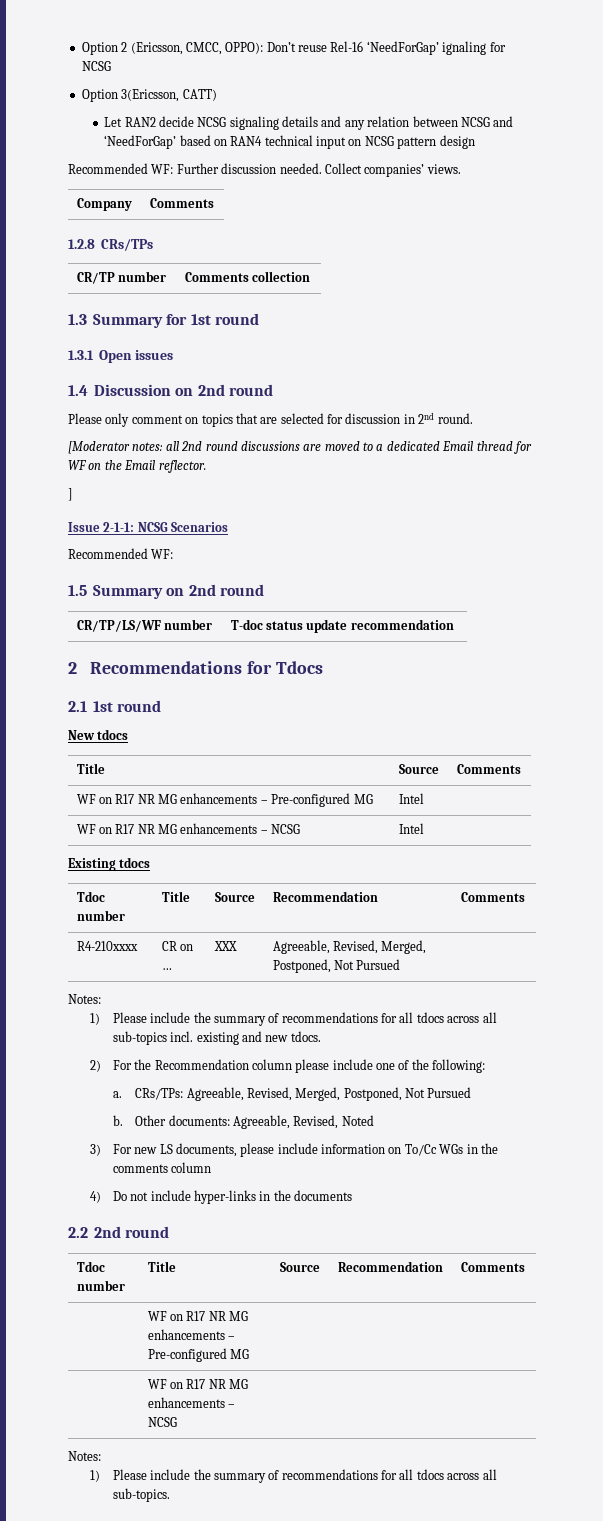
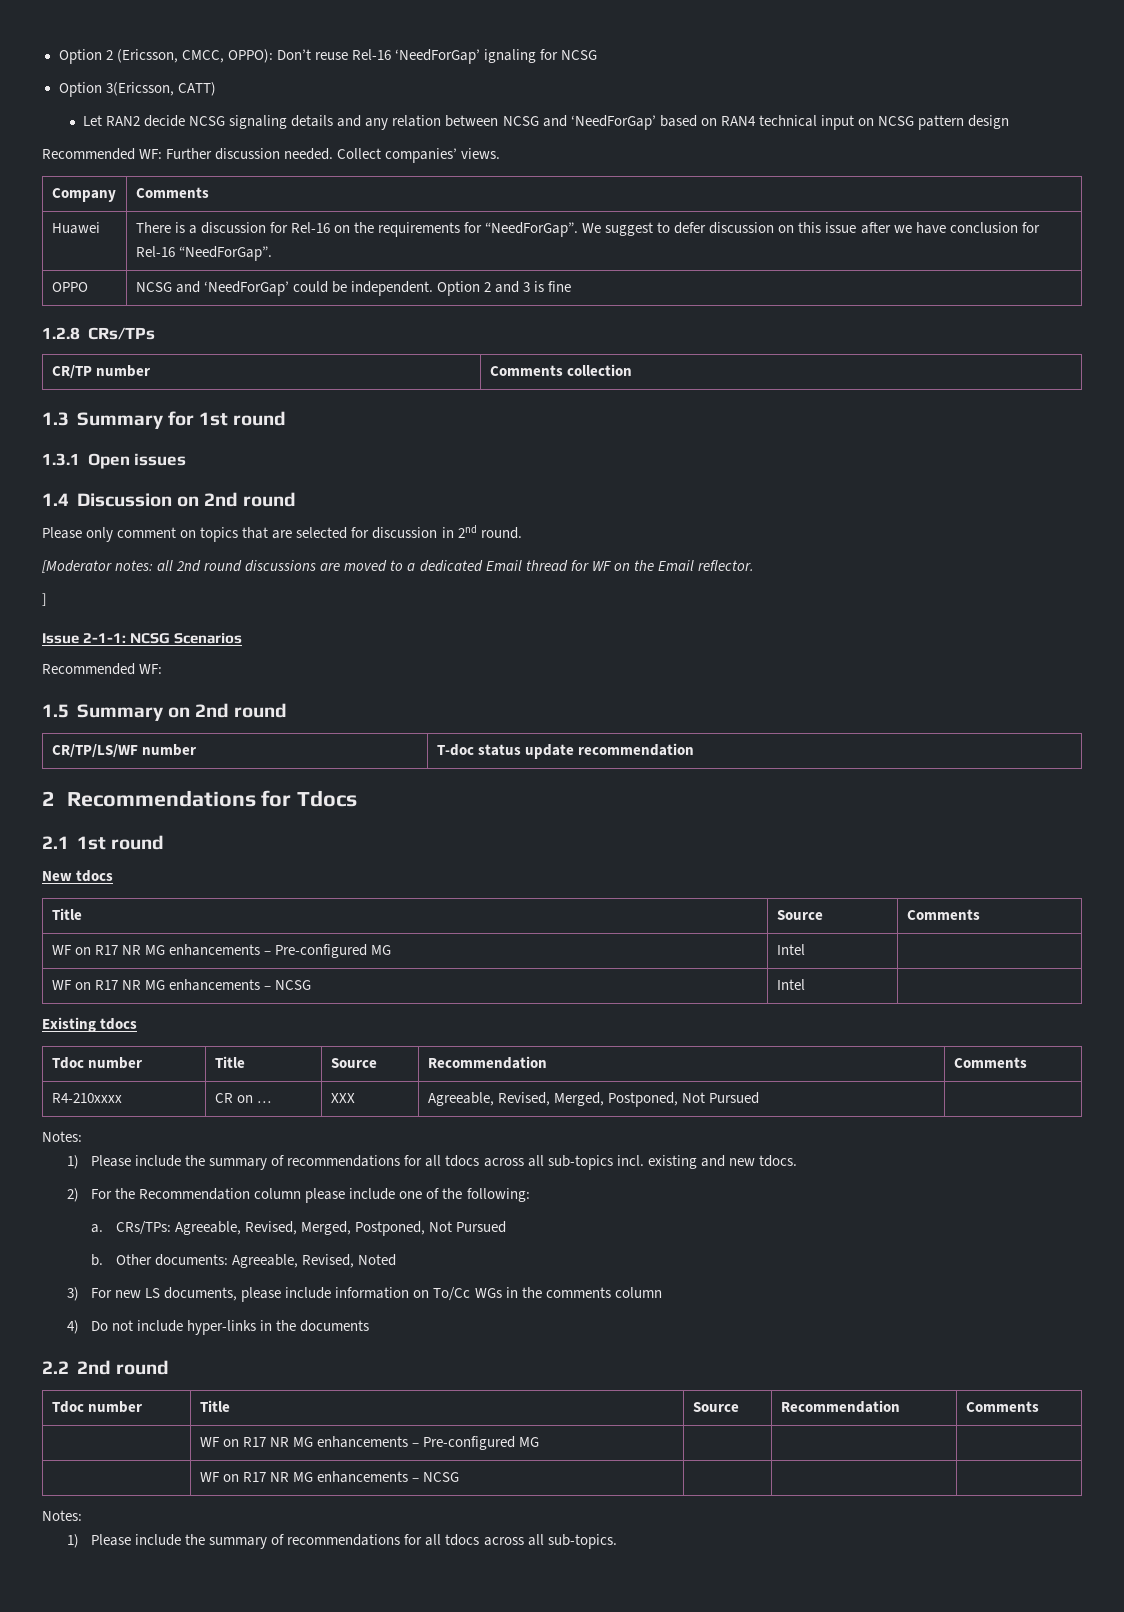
+ Huawei | There is a discussion for Rel-16 on the requirements for “NeedForGap”. We suggest to defer discussion on this issue after we have conclusion for Rel-16 “NeedForGap”.
+ OPPO | NCSG and ‘NeedForGap’ could be independent. Option 2 and 3 is fine

